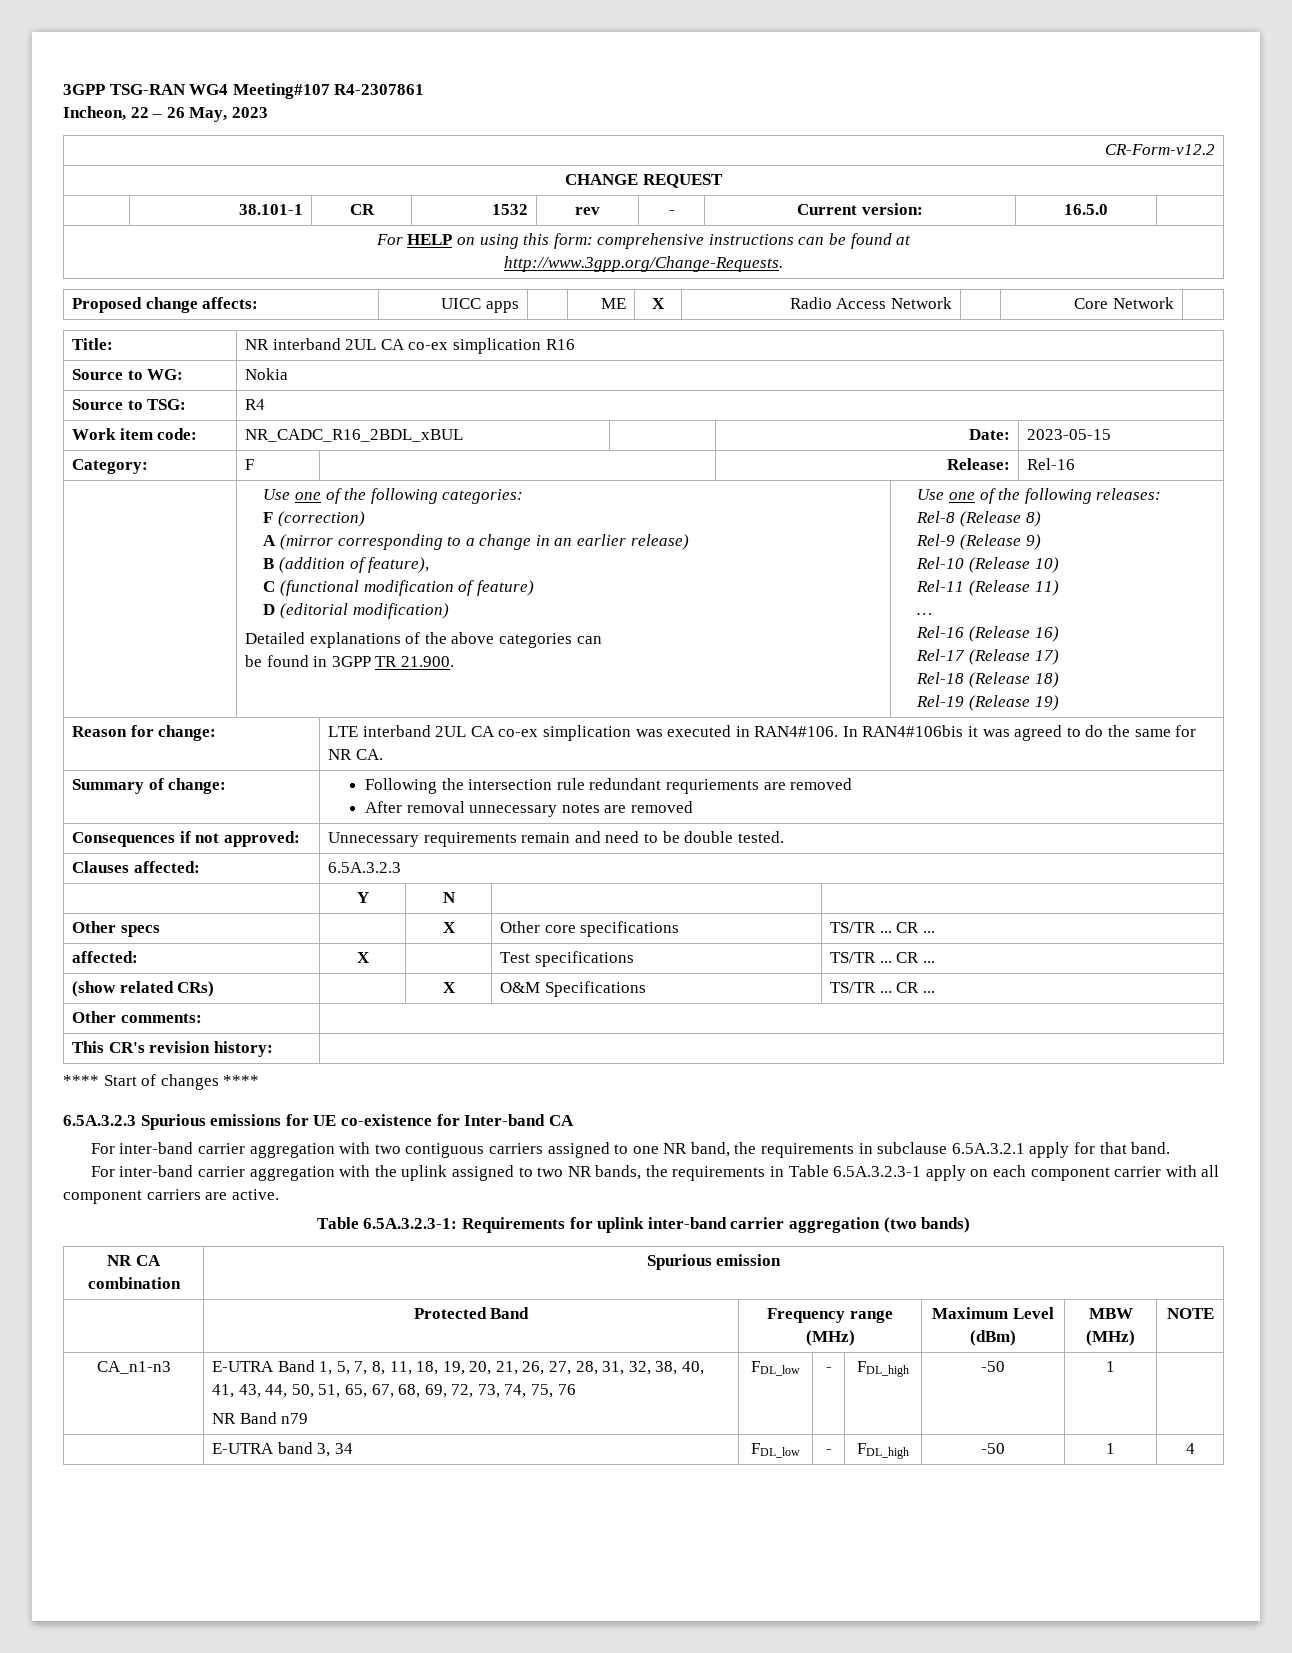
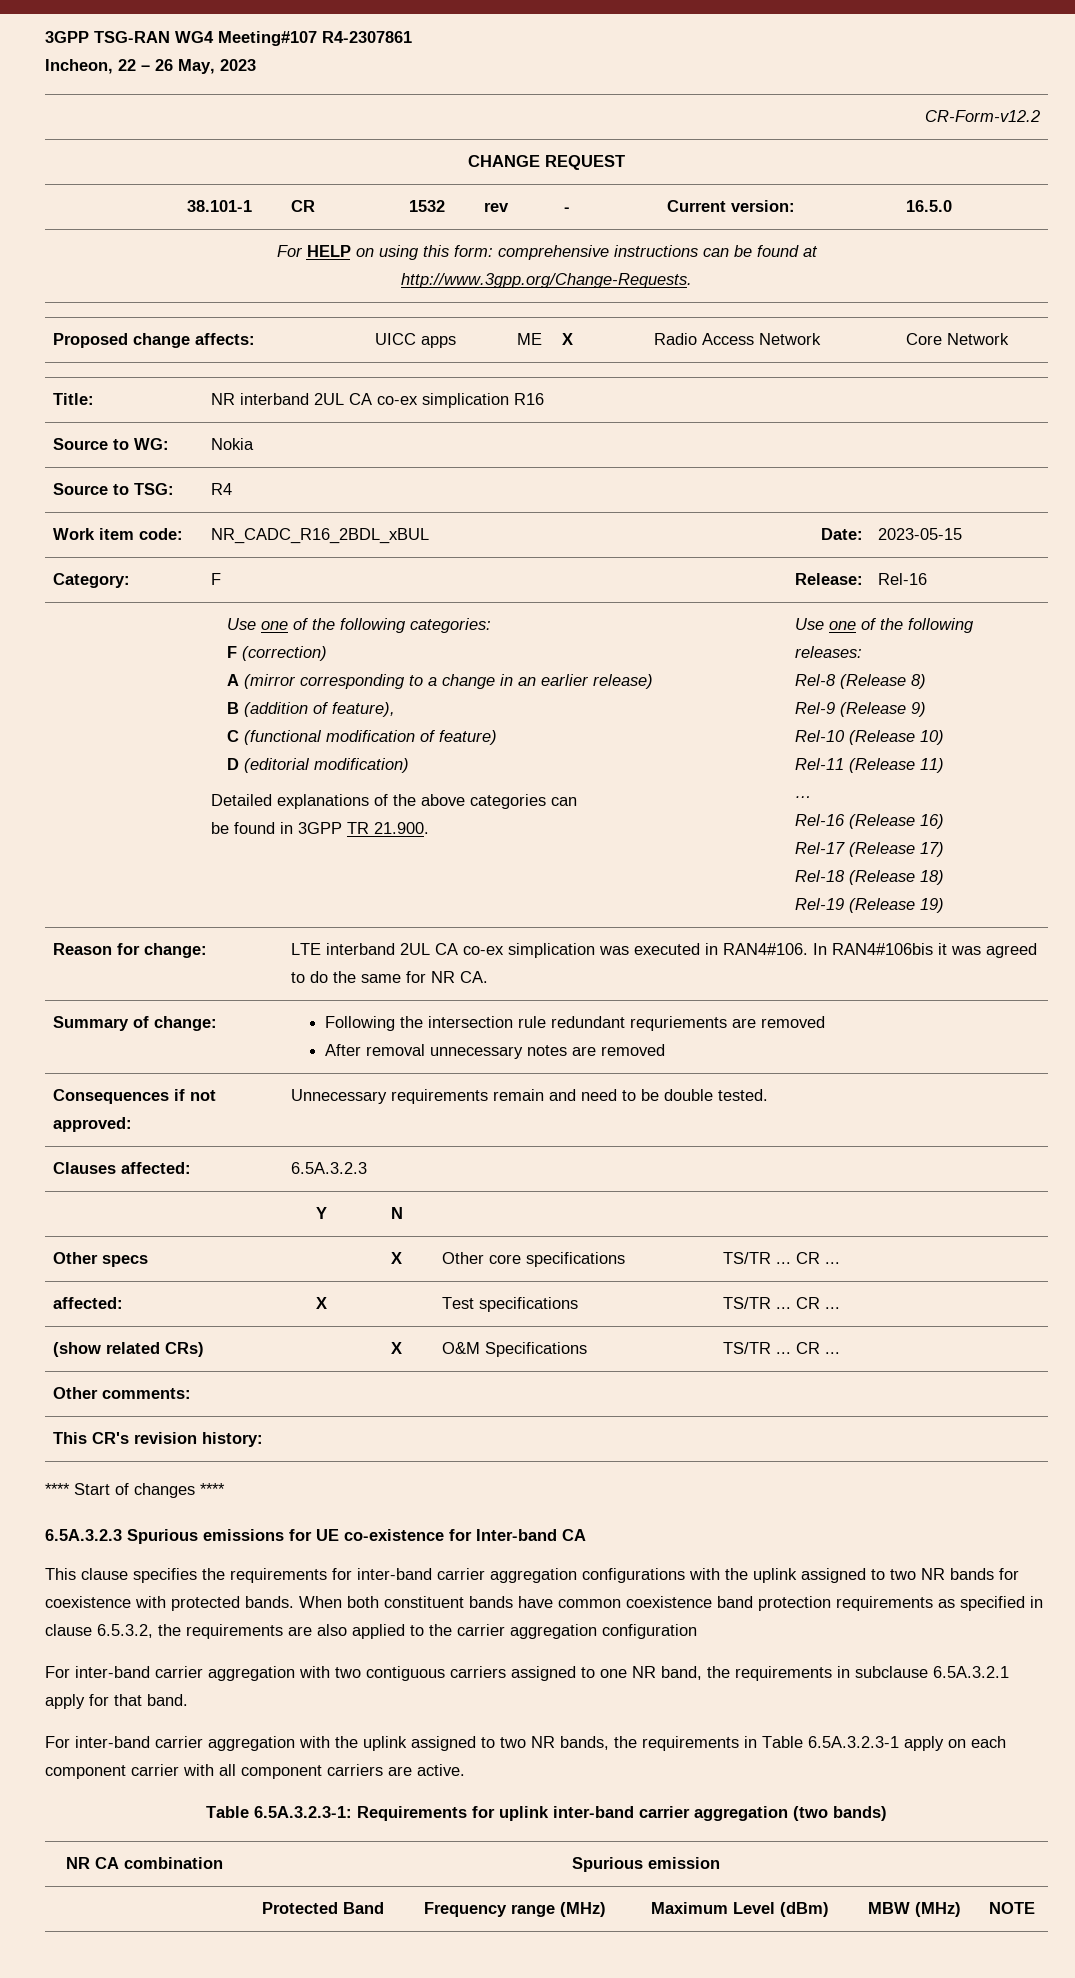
+ This clause specifies the requirements for inter-band carrier aggregation configurations with the uplink assigned to two NR bands for coexistence with protected bands. When both constituent bands have common coexistence band protection requirements as specified in clause 6.5.3.2, the requirements are also applied to the carrier aggregation configuration
- CA_n1-n3 | E-UTRA Band 1, 5, 7, 8, 11, 18, 19, 20, 21, 26, 27, 28, 31, 32, 38, 40, 41, 43, 44, 50, 51, 65, 67, 68, 69, 72, 73, 74, 75, 76
- NR Band n79 | FDL_low | - | FDL_high | -50 | 1 |
- | E-UTRA band 3, 34 | FDL_low | - | FDL_high | -50 | 1 | 4

